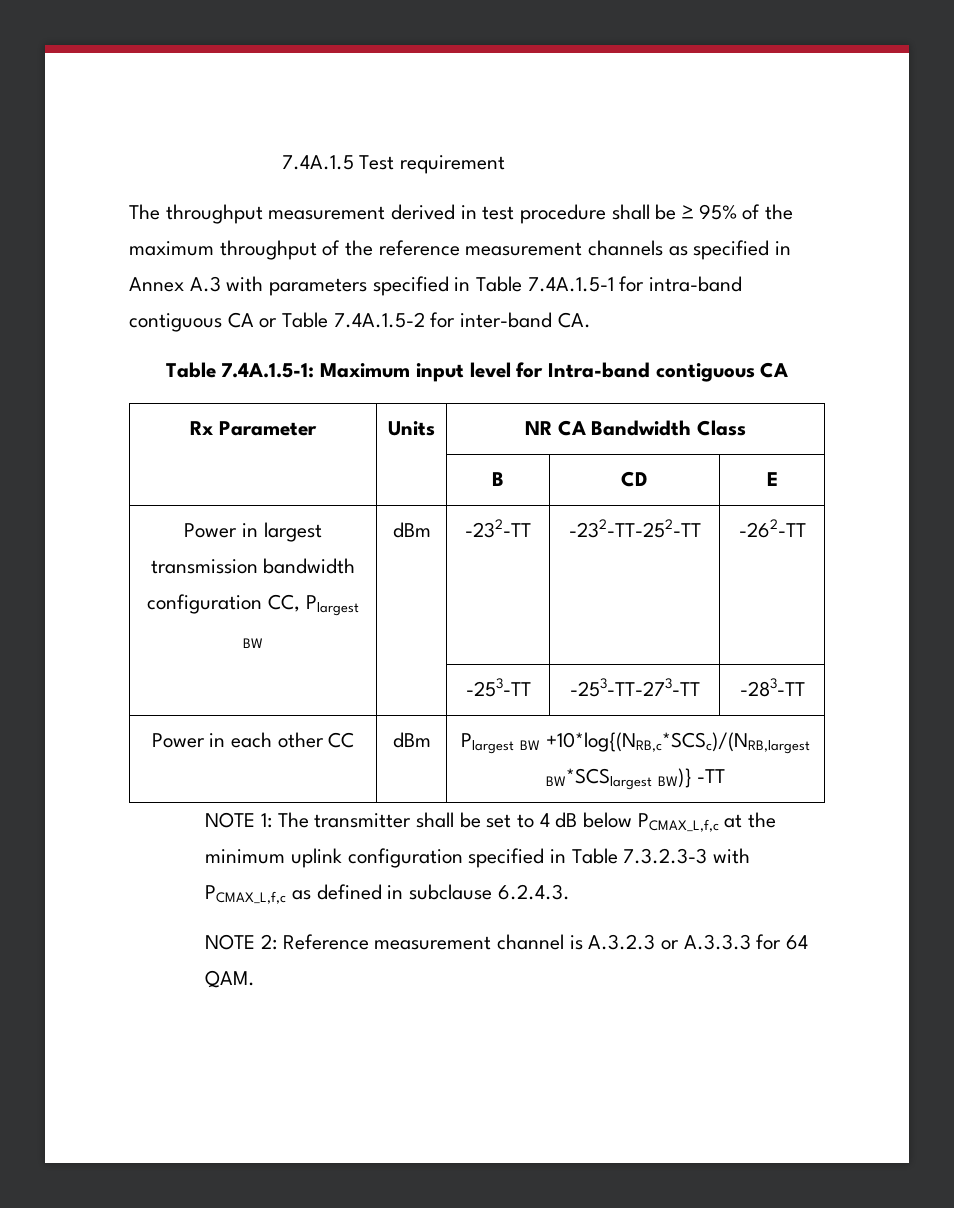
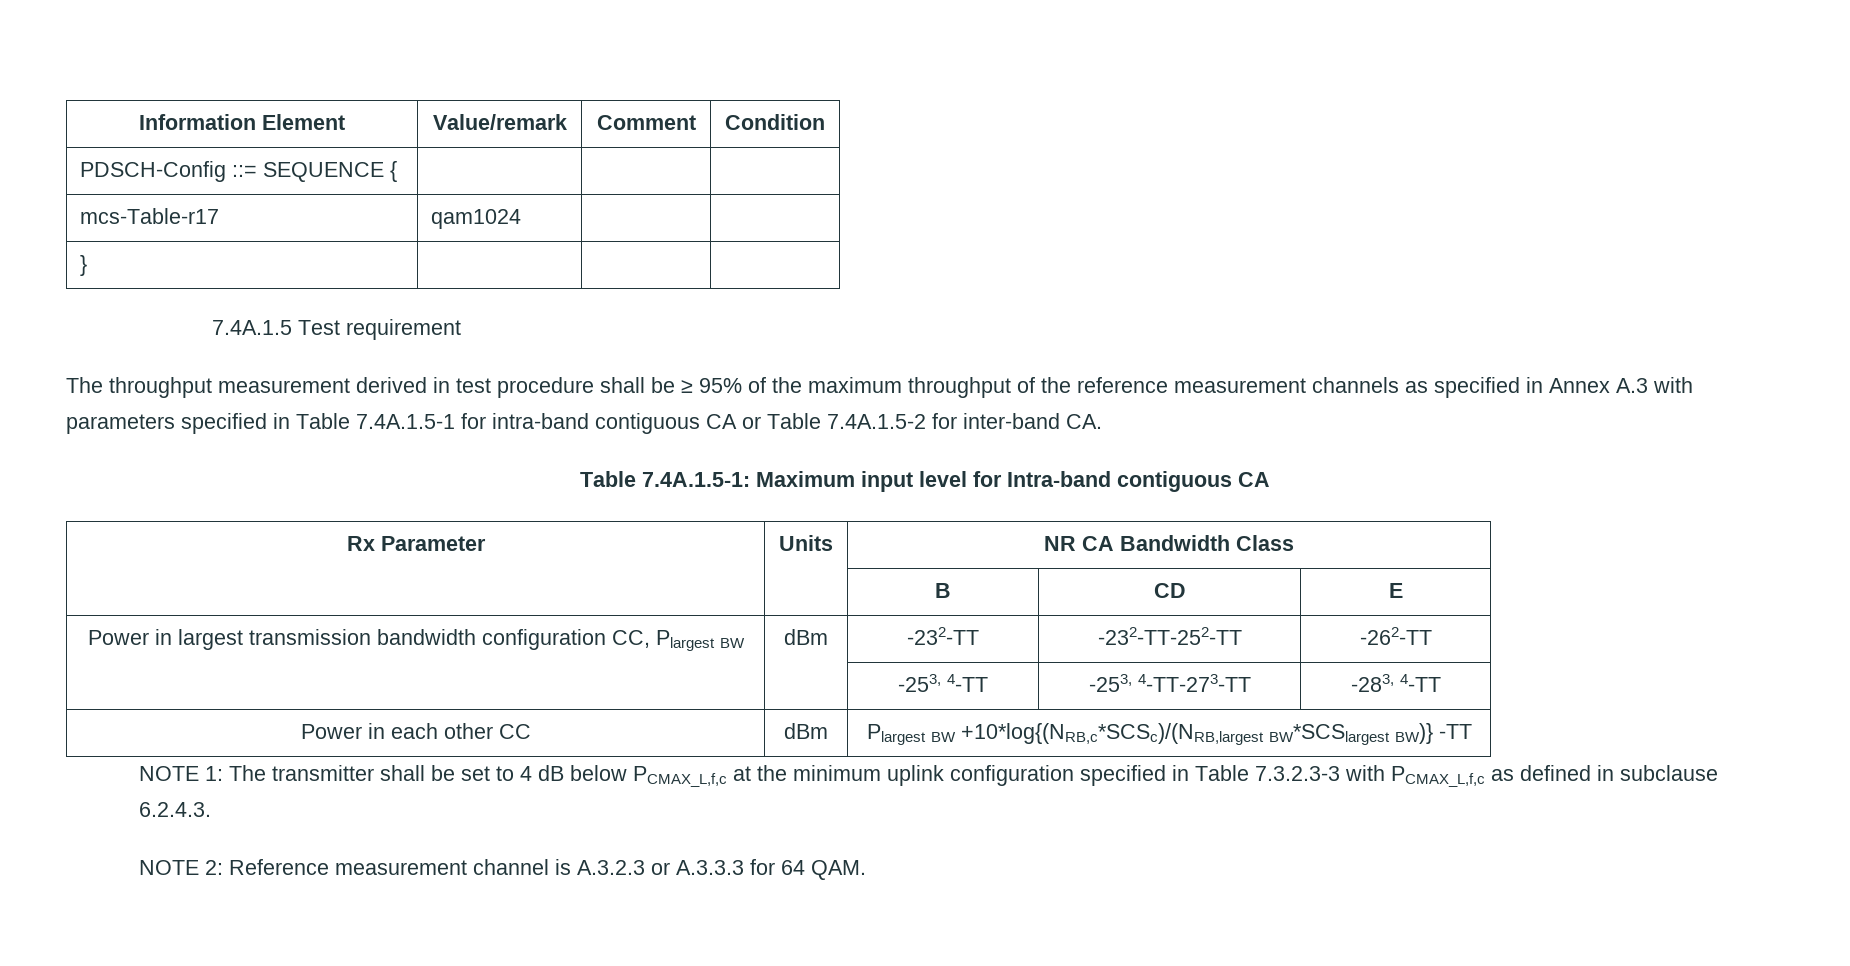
+ Information Element | Value/remark | Comment | Condition
+ PDSCH-Config ::= SEQUENCE { | | |
+ mcs-Table-r17 | qam1024 | |
+ } | | |
- | | -253-TT | -253-TT-273-TT | -283-TT
+ | | -253, 4-TT | -253, 4-TT-273-TT | -283, 4-TT

